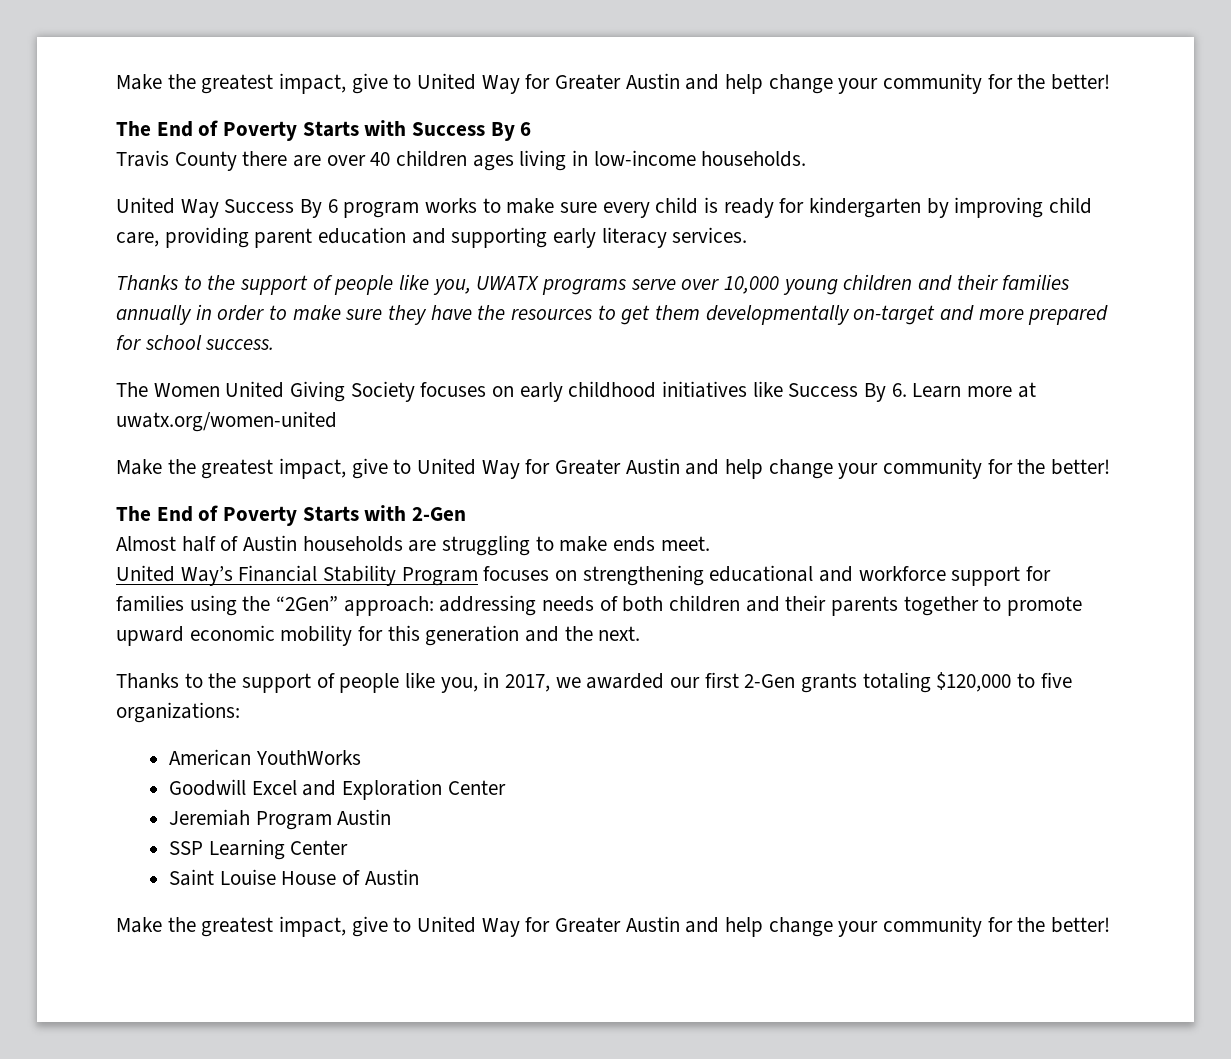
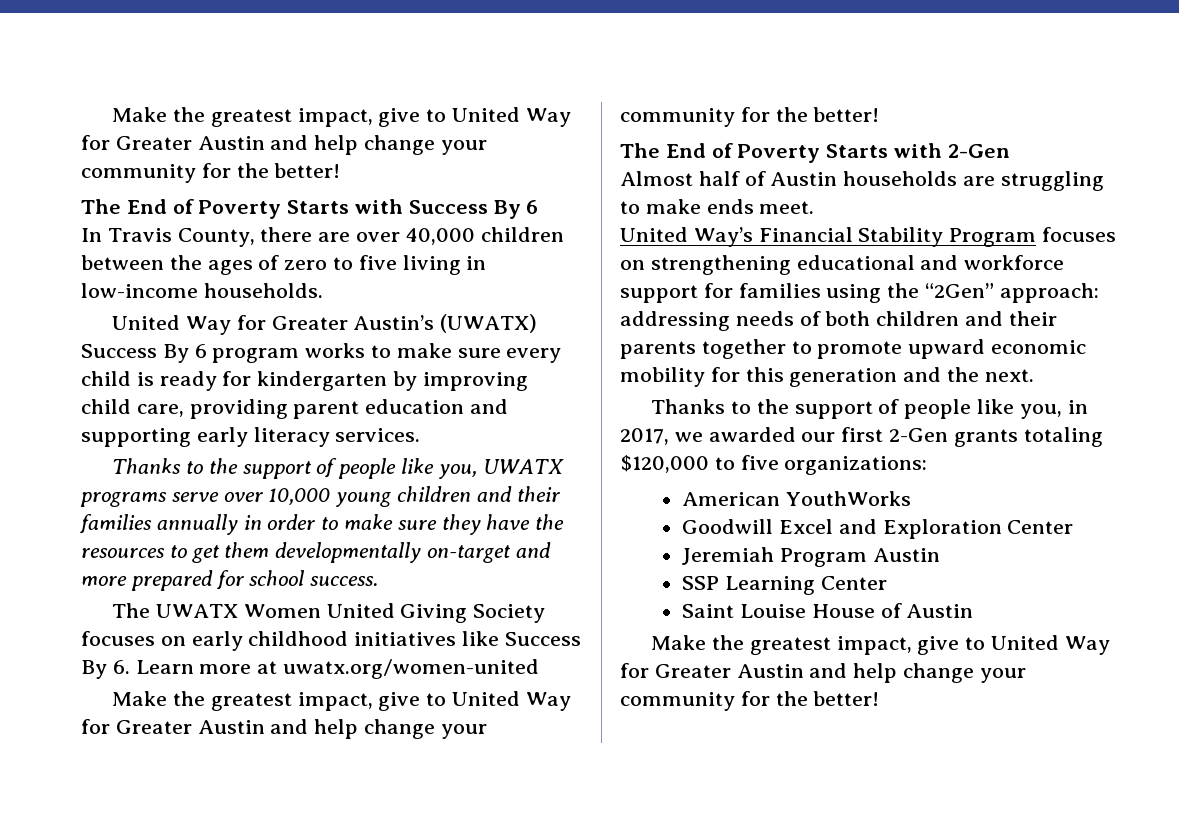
- Travis County there are over 40 children ages living in low-income households.
+ In Travis County, there are over 40,000 children between the ages of zero to five living in low-income households.
- United Way Success By 6 program works to make sure every child is ready for kindergarten by improving child care, providing parent education and supporting early literacy services.
+ United Way for Greater Austin’s (UWATX) Success By 6 program works to make sure every child is ready for kindergarten by improving child care, providing parent education and supporting early literacy services.
- The Women United Giving Society focuses on early childhood initiatives like Success By 6. Learn more at uwatx.org/women-united
+ The UWATX Women United Giving Society focuses on early childhood initiatives like Success By 6. Learn more at uwatx.org/women-united

